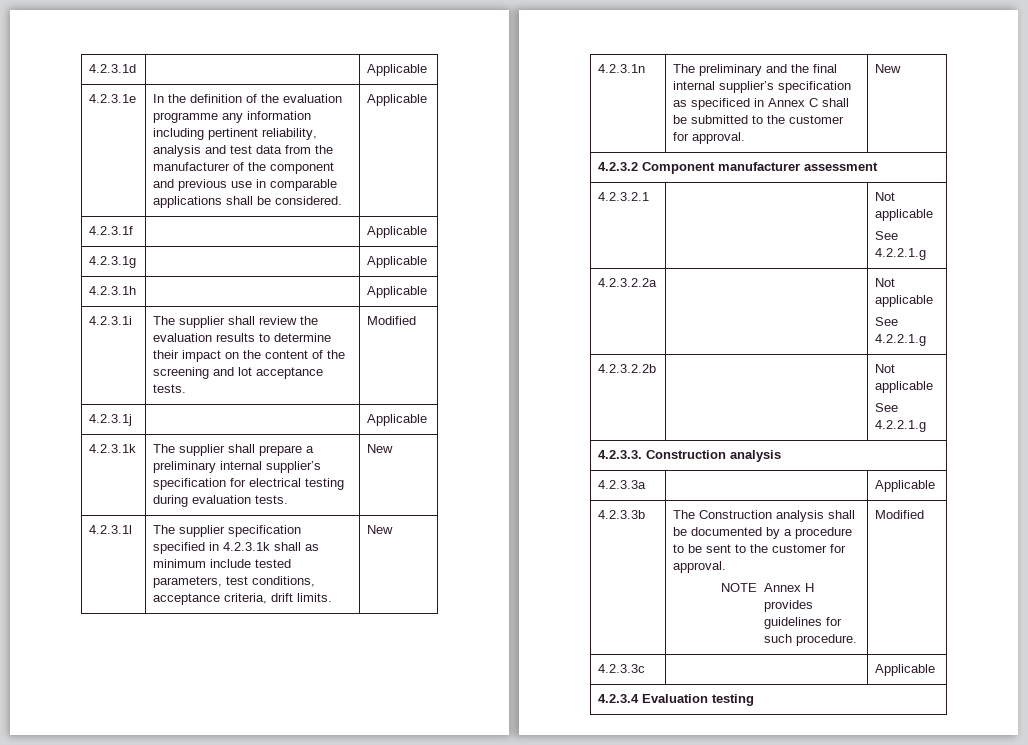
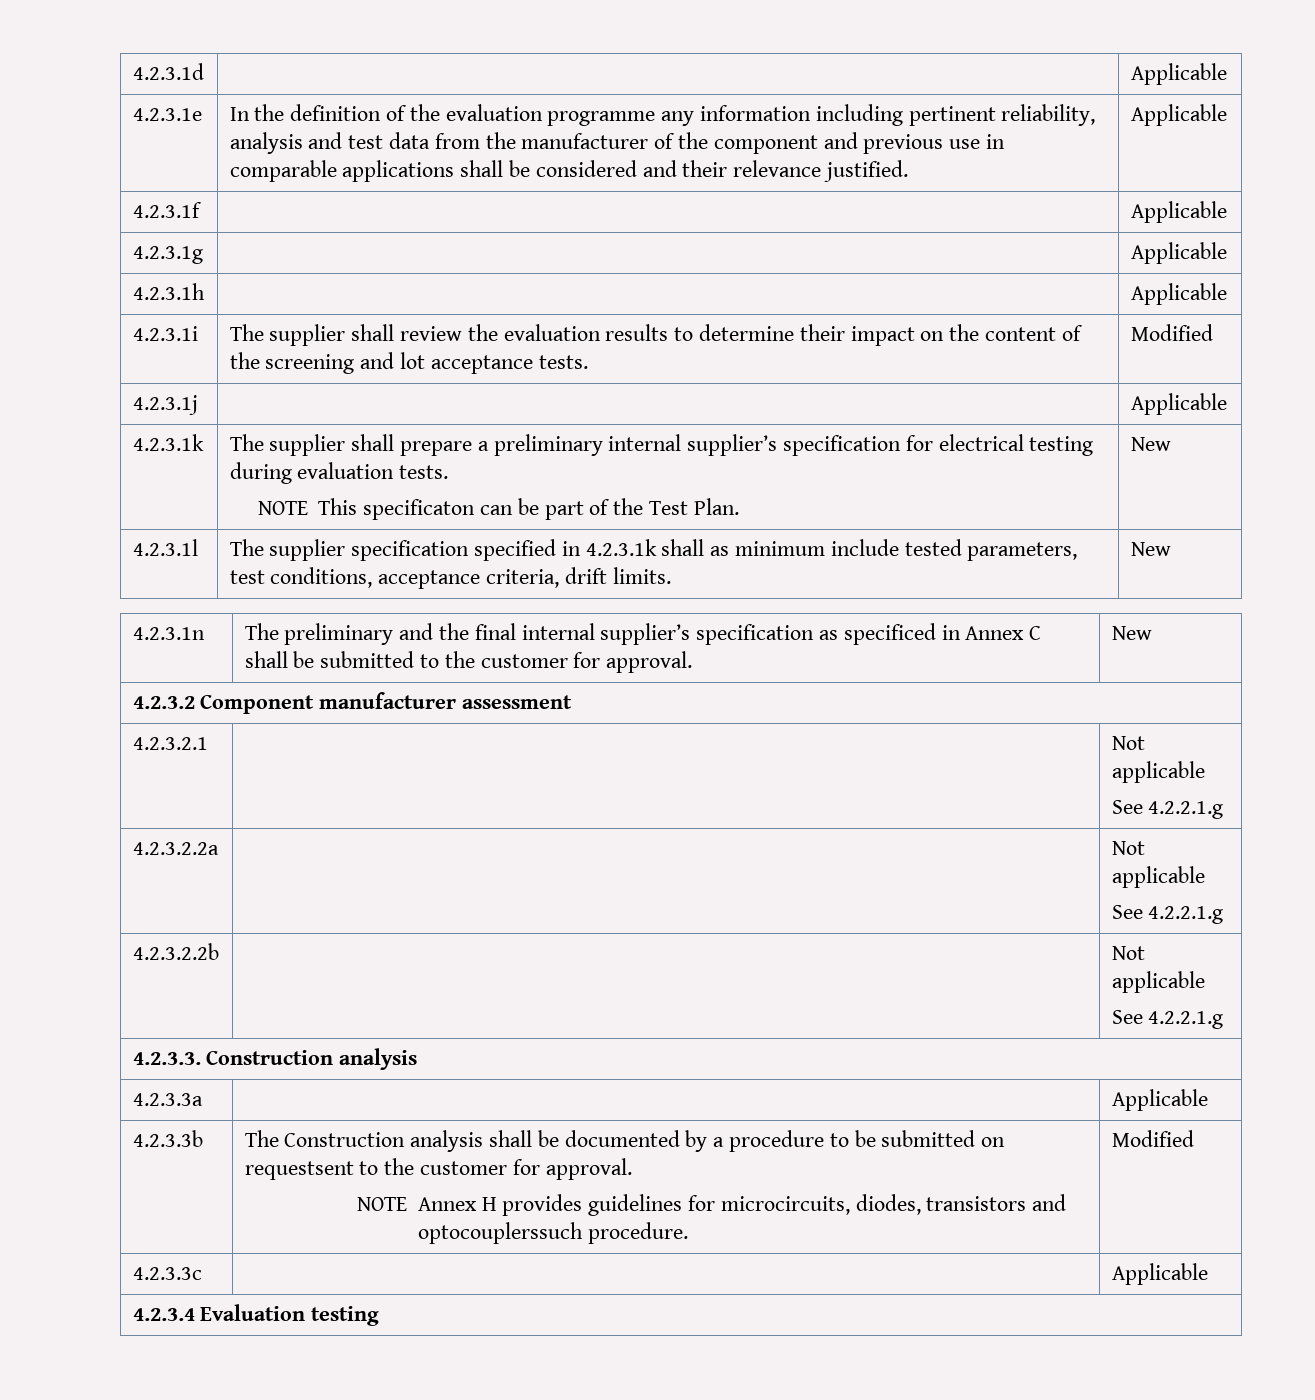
- 4.2.3.1e | In the definition of the evaluation programme any information including pertinent reliability, analysis and test data from the manufacturer of the component and previous use in comparable applications shall be considered. | Applicable
+ 4.2.3.1e | In the definition of the evaluation programme any information including pertinent reliability, analysis and test data from the manufacturer of the component and previous use in comparable applications shall be considered and their relevance justified. | Applicable
- 4.2.3.1k | The supplier shall prepare a preliminary internal supplier’s specification for electrical testing during evaluation tests. | New
+ 4.2.3.1k | The supplier shall prepare a preliminary internal supplier’s specification for electrical testing during evaluation tests.
+ NOTE This specificaton can be part of the Test Plan. | New
- 4.2.3.3b | The Construction analysis shall be documented by a procedure to be sent to the customer for approval.
- NOTE Annex H provides guidelines for such procedure. | Modified
+ 4.2.3.3b | The Construction analysis shall be documented by a procedure to be submitted on requestsent to the customer for approval.
+ NOTE Annex H provides guidelines for microcircuits, diodes, transistors and optocouplerssuch procedure. | Modified

